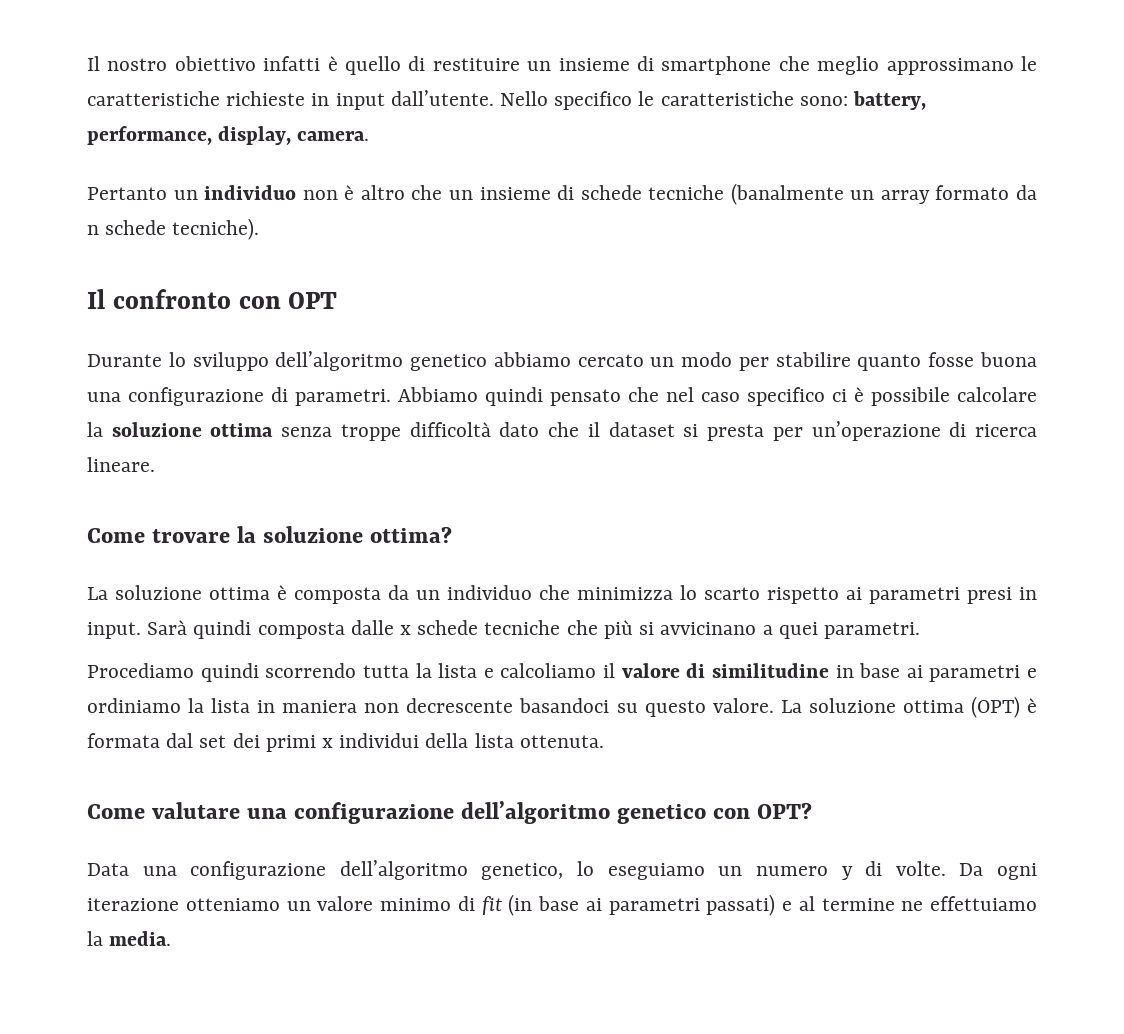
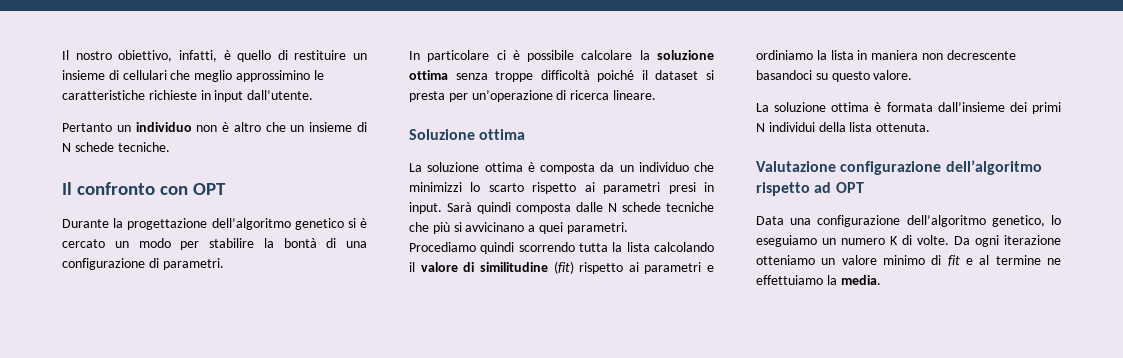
- Il nostro obiettivo infatti è quello di restituire un insieme di smartphone che meglio approssimano le caratteristiche richieste in input dall’utente. Nello specifico le caratteristiche sono: battery, performance, display, camera.
+ Il nostro obiettivo, infatti, è quello di restituire un insieme di cellulari che meglio approssimino le caratteristiche richieste in input dall’utente.
- Pertanto un individuo non è altro che un insieme di schede tecniche (banalmente un array formato da n schede tecniche).
+ Pertanto un individuo non è altro che un insieme di N schede tecniche.
- Durante lo sviluppo dell’algoritmo genetico abbiamo cercato un modo per stabilire quanto fosse buona una configurazione di parametri. Abbiamo quindi pensato che nel caso specifico ci è possibile calcolare la soluzione ottima senza troppe difficoltà dato che il dataset si presta per un’operazione di ricerca lineare.
+ Durante la progettazione dell’algoritmo genetico si è cercato un modo per stabilire la bontà di una configurazione di parametri.
+ In particolare ci è possibile calcolare la soluzione ottima senza troppe difficoltà poiché il dataset si presta per un’operazione di ricerca lineare.
- Come trovare la soluzione ottima?
+ Soluzione ottima
- La soluzione ottima è composta da un individuo che minimizza lo scarto rispetto ai parametri presi in input.
+ La soluzione ottima è composta da un individuo che minimizzi lo scarto rispetto ai parametri presi in input.
- Sarà quindi composta dalle x schede tecniche che più si avvicinano a quei parametri.
+ Sarà quindi composta dalle N schede tecniche che più si avvicinano a quei parametri.
- Procediamo quindi scorrendo tutta la lista e calcoliamo il valore di similitudine in base ai parametri e ordiniamo la lista in maniera non decrescente basandoci su questo valore. La soluzione ottima (OPT) è formata dal set dei primi x individui della lista ottenuta.
+ Procediamo quindi scorrendo tutta la lista calcolando il valore di similitudine (fit) rispetto ai parametri e ordiniamo la lista in maniera non decrescente basandoci su questo valore.
+ La soluzione ottima è formata dall’insieme dei primi N individui della lista ottenuta.
- Come valutare una configurazione dell’algoritmo genetico con OPT?
+ Valutazione configurazione dell’algoritmo rispetto ad OPT
- Data una configurazione dell’algoritmo genetico, lo eseguiamo un numero y di volte.
+ Data una configurazione dell’algoritmo genetico, lo eseguiamo un numero K di volte.
- Da ogni iterazione otteniamo un valore minimo di fit (in base ai parametri passati) e al termine ne effettuiamo la media.
+ Da ogni iterazione otteniamo un valore minimo di fit e al termine ne effettuiamo la media.

